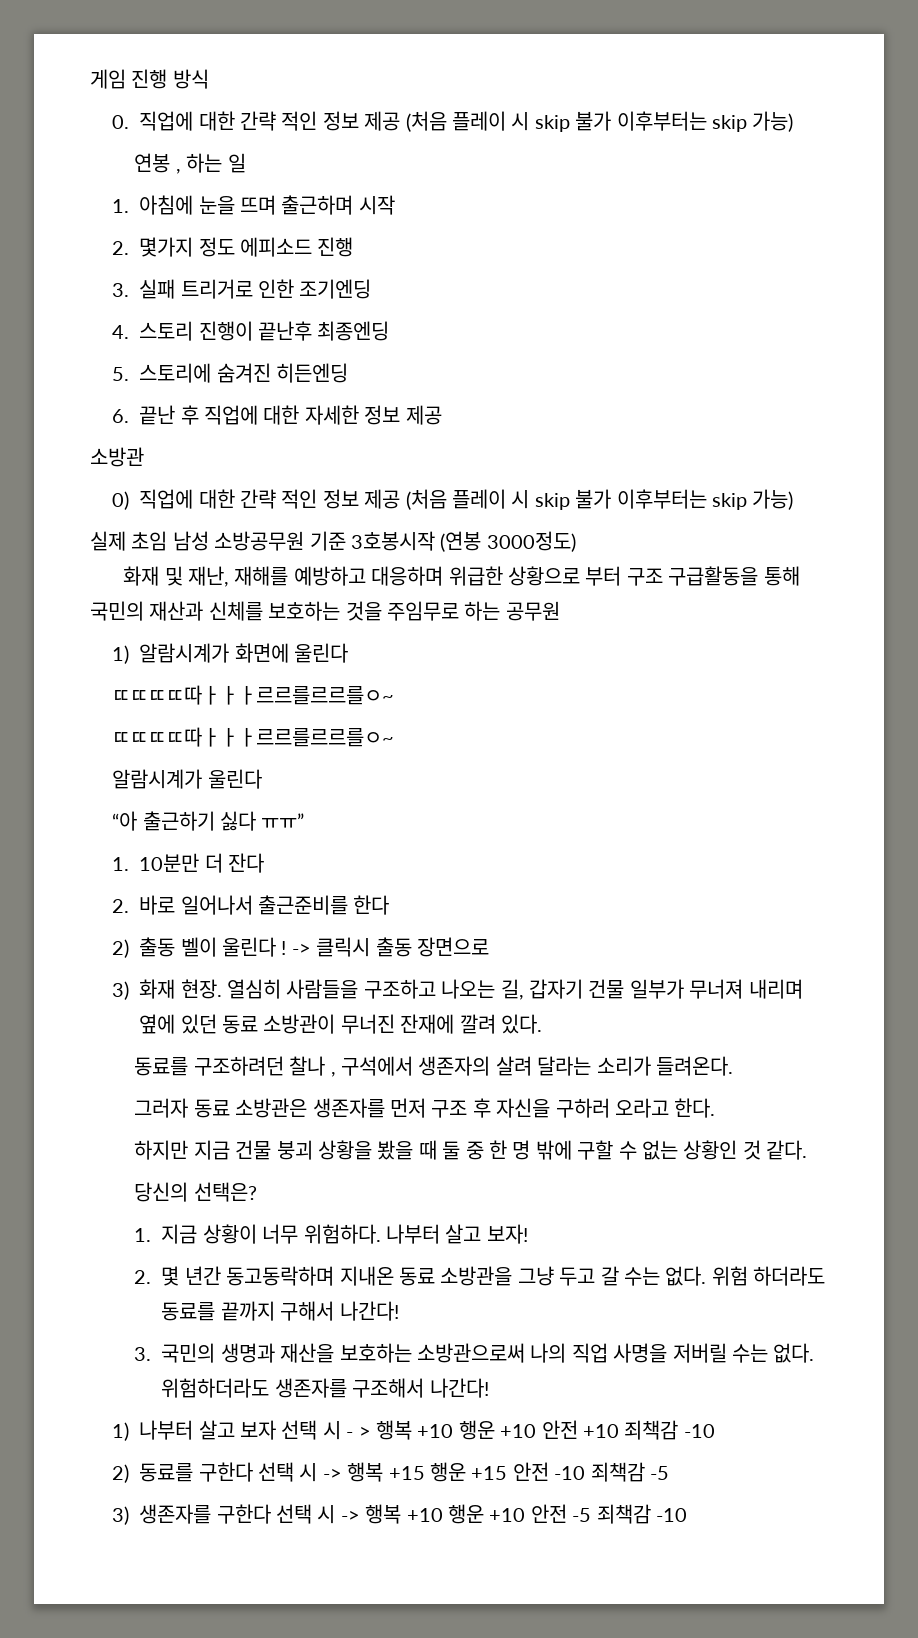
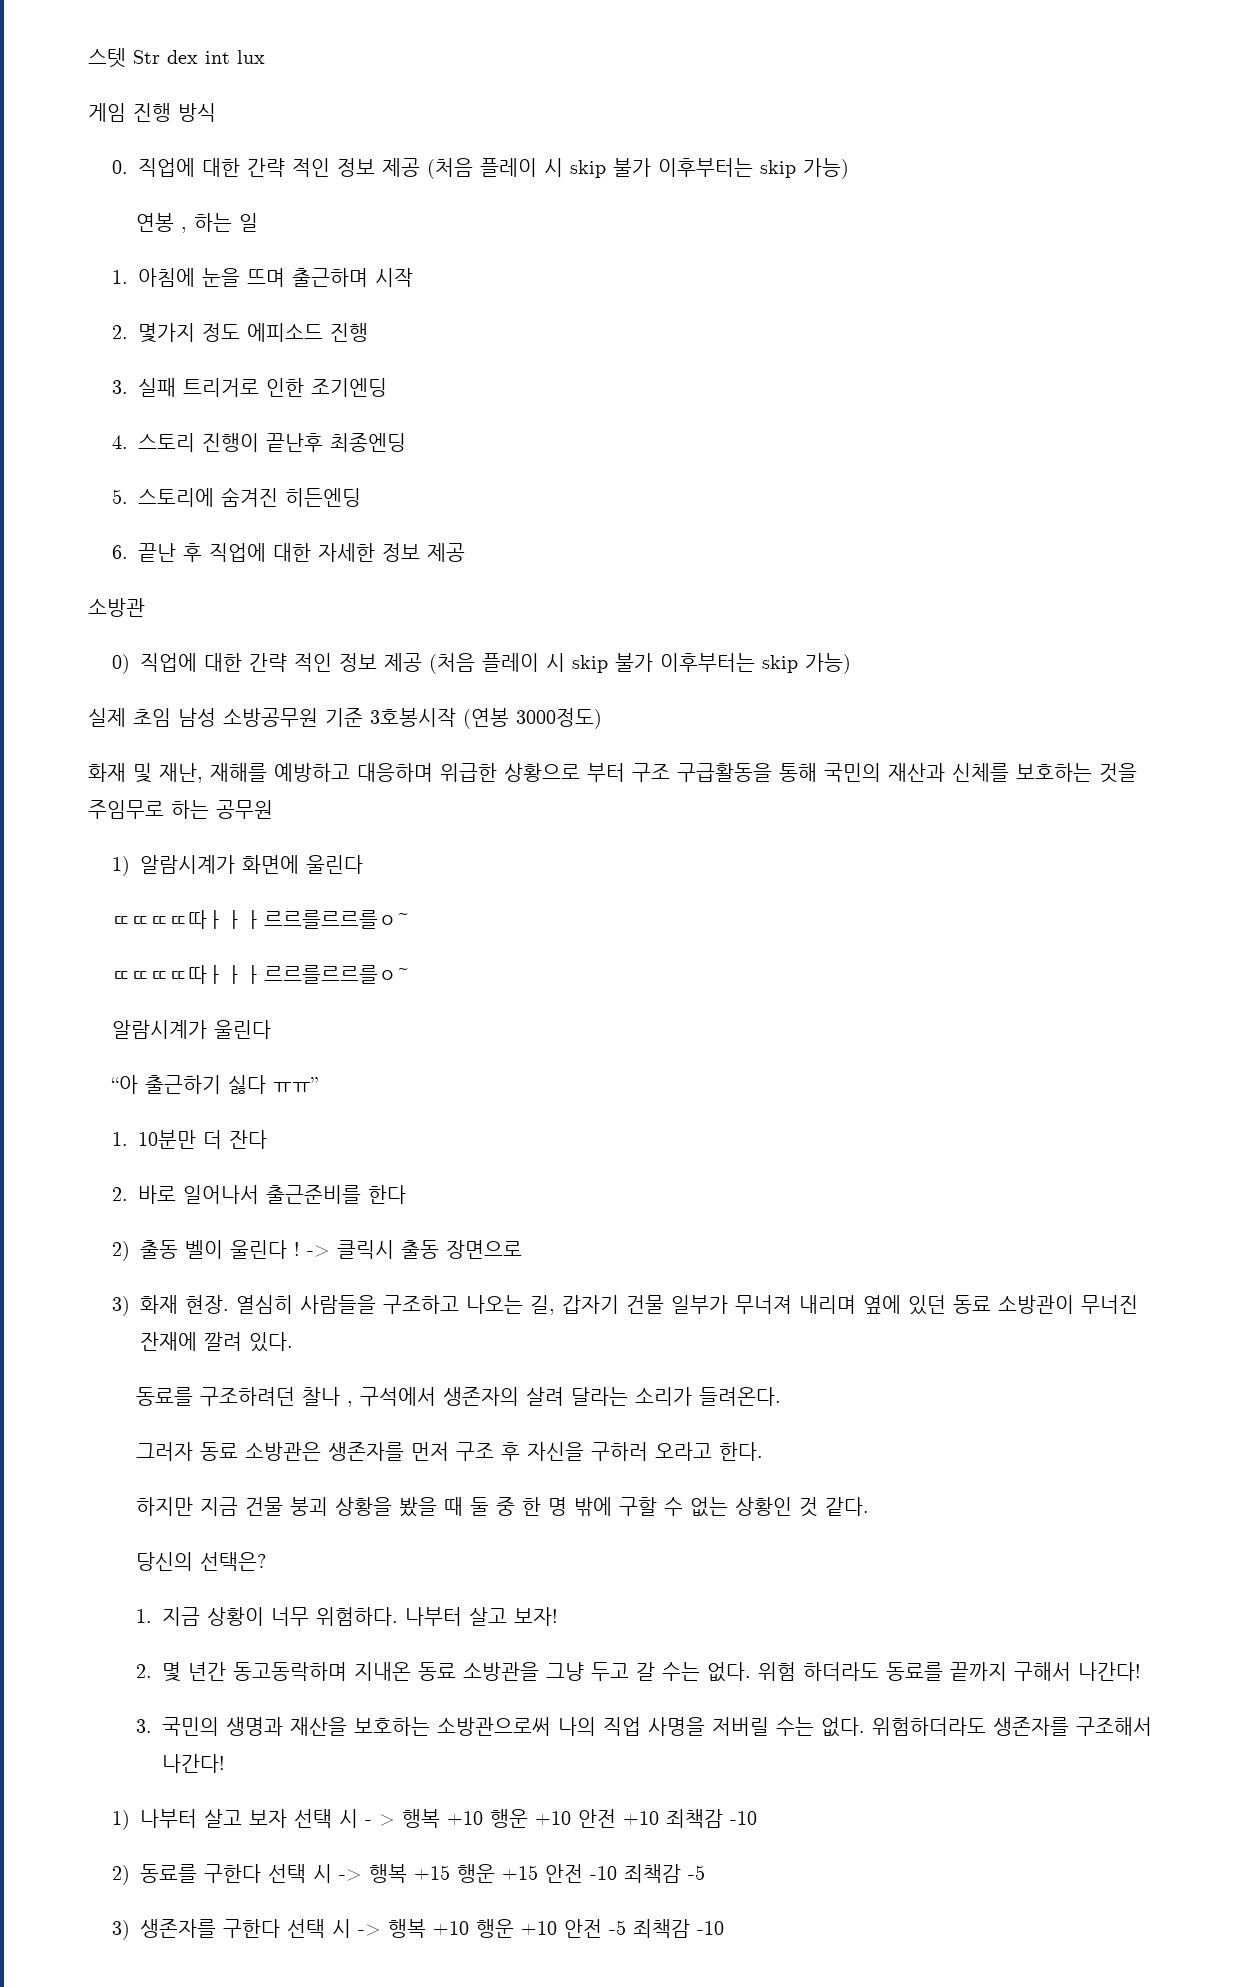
+ 스텟 Str dex int lux

